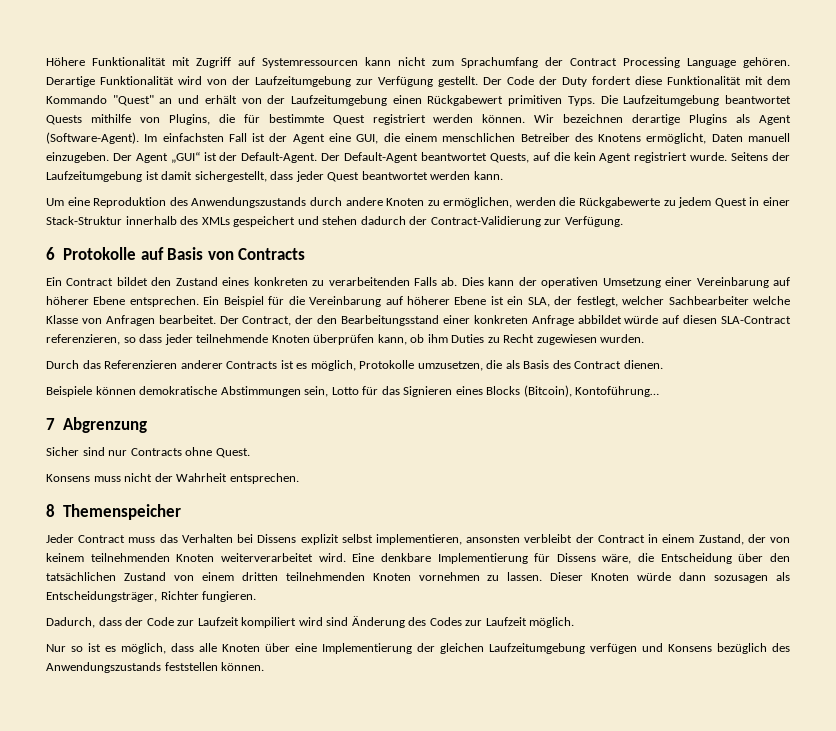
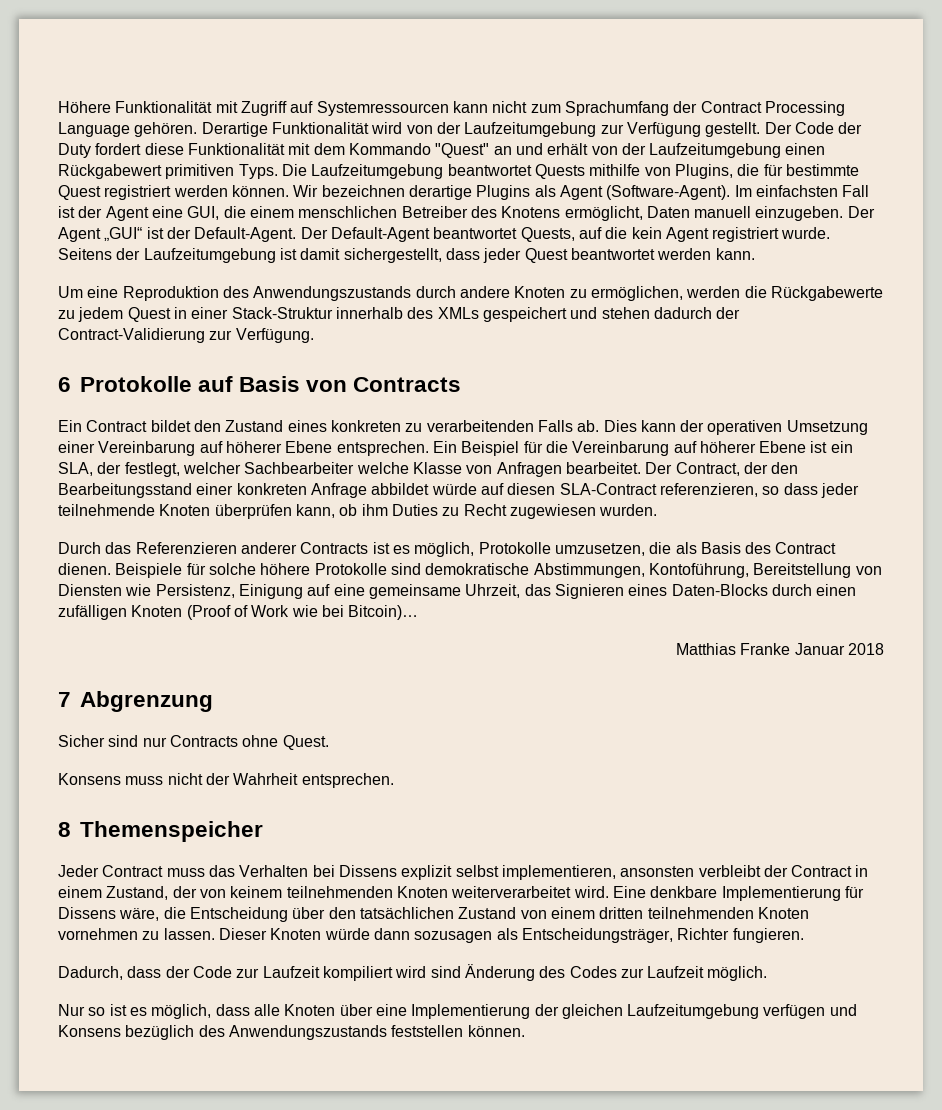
- Durch das Referenzieren anderer Contracts ist es möglich, Protokolle umzusetzen, die als Basis des Contract dienen.
- Beispiele können demokratische Abstimmungen sein, Lotto für das Signieren eines Blocks (Bitcoin), Kontoführung…
+ Durch das Referenzieren anderer Contracts ist es möglich, Protokolle umzusetzen, die als Basis des Contract dienen. Beispiele für solche höhere Protokolle sind demokratische Abstimmungen, Kontoführung, Bereitstellung von Diensten wie Persistenz, Einigung auf eine gemeinsame Uhrzeit, das Signieren eines Daten-Blocks durch einen zufälligen Knoten (Proof of Work wie bei Bitcoin)…
+ Matthias Franke Januar 2018

